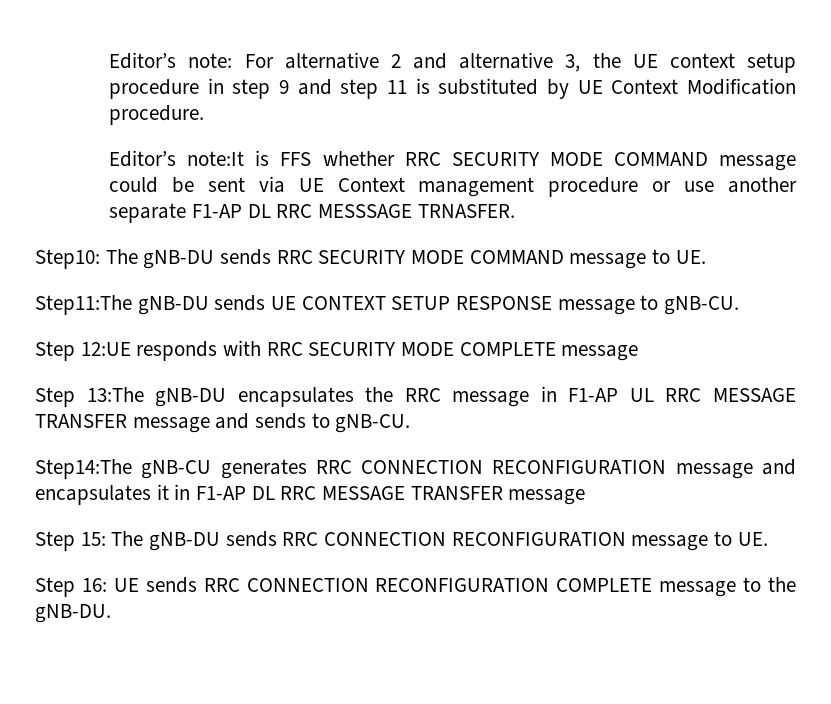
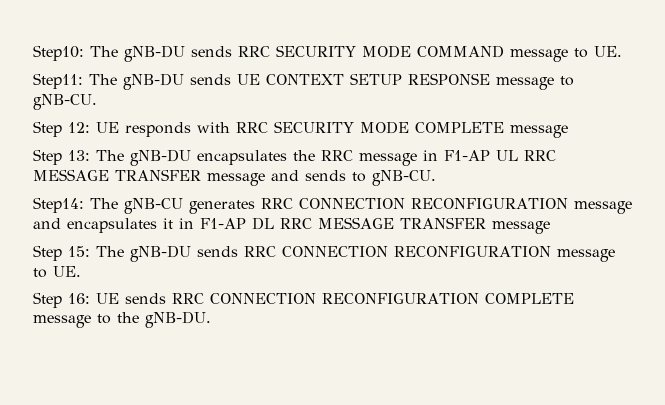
- Editor’s note: For alternative 2 and alternative 3, the UE context setup procedure in step 9 and step 11 is substituted by UE Context Modification procedure.
- Editor’s note:It is FFS whether RRC SECURITY MODE COMMAND message could be sent via UE Context management procedure or use another separate F1-AP DL RRC MESSSAGE TRNASFER.
- Step11:The gNB-DU sends UE CONTEXT SETUP RESPONSE message to gNB-CU.
+ Step11: The gNB-DU sends UE CONTEXT SETUP RESPONSE message to gNB-CU.
- Step 12:UE responds with RRC SECURITY MODE COMPLETE message
+ Step 12: UE responds with RRC SECURITY MODE COMPLETE message
- Step 13:The gNB-DU encapsulates the RRC message in F1-AP UL RRC MESSAGE TRANSFER message and sends to gNB-CU.
+ Step 13: The gNB-DU encapsulates the RRC message in F1-AP UL RRC MESSAGE TRANSFER message and sends to gNB-CU.
- Step14:The gNB-CU generates RRC CONNECTION RECONFIGURATION message and encapsulates it in F1-AP DL RRC MESSAGE TRANSFER message
+ Step14: The gNB-CU generates RRC CONNECTION RECONFIGURATION message and encapsulates it in F1-AP DL RRC MESSAGE TRANSFER message

